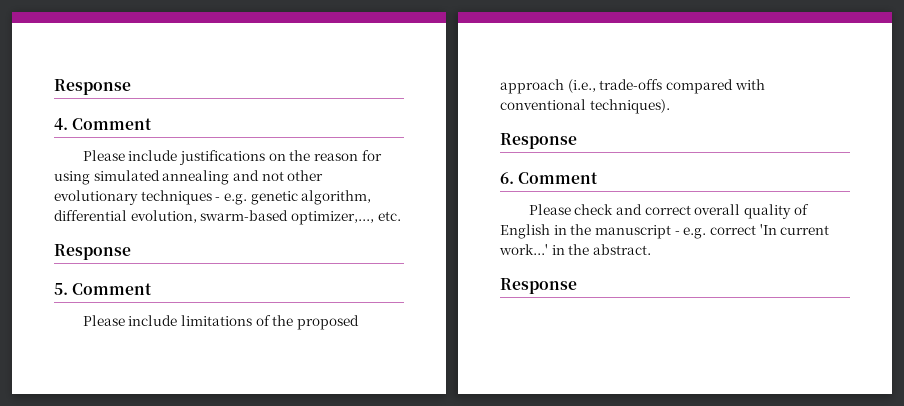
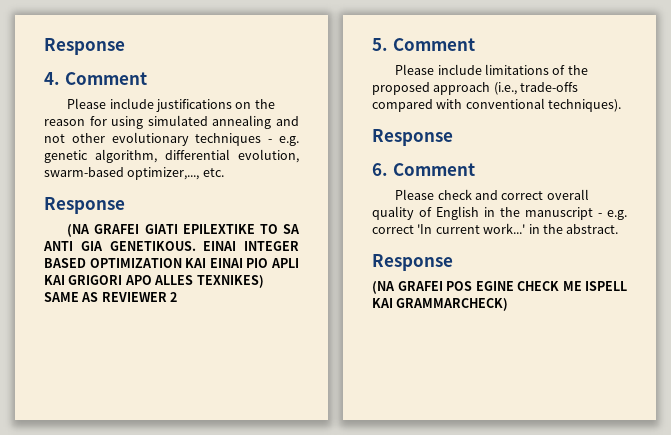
+ (NA GRAFEI GIATI EPILEXTIKE TO SA ANTI GIA GENETIKOUS. EINAI INTEGER BASED OPTIMIZATION KAI EINAI PIO APLI KAI GRIGORI APO ALLES TEXNIKES) SAME AS REVIEWER 2
+ (NA GRAFEI POS EGINE CHECK ME ISPELL KAI GRAMMARCHECK)

